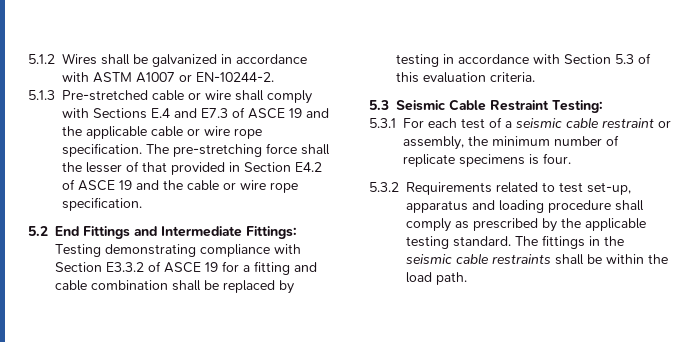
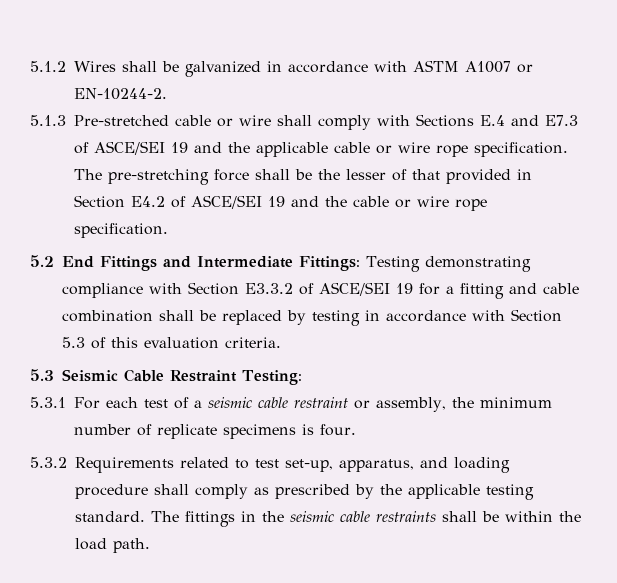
- 5.1.3 Pre-stretched cable or wire shall comply with Sections E.4 and E7.3 of ASCE 19 and the applicable cable or wire rope specification.
+ 5.1.3 Pre-stretched cable or wire shall comply with Sections E.4 and E7.3 of ASCE/SEI 19 and the applicable cable or wire rope specification.
- The pre-stretching force shall the lesser of that provided in Section E4.2 of ASCE 19 and the cable or wire rope specification.
+ The pre-stretching force shall be the lesser of that provided in Section E4.2 of ASCE/SEI 19 and the cable or wire rope specification.
- 5.2 End Fittings and Intermediate Fittings: Testing demonstrating compliance with Section E3.3.2 of ASCE 19 for a fitting and cable combination shall be replaced by testing in accordance with Section 5.3 of this evaluation criteria.
+ 5.2 End Fittings and Intermediate Fittings: Testing demonstrating compliance with Section E3.3.2 of ASCE/SEI 19 for a fitting and cable combination shall be replaced by testing in accordance with Section 5.3 of this evaluation criteria.
- 5.3.2 Requirements related to test set-up, apparatus and loading procedure shall comply as prescribed by the applicable testing standard.
+ 5.3.2 Requirements related to test set-up, apparatus, and loading procedure shall comply as prescribed by the applicable testing standard.

